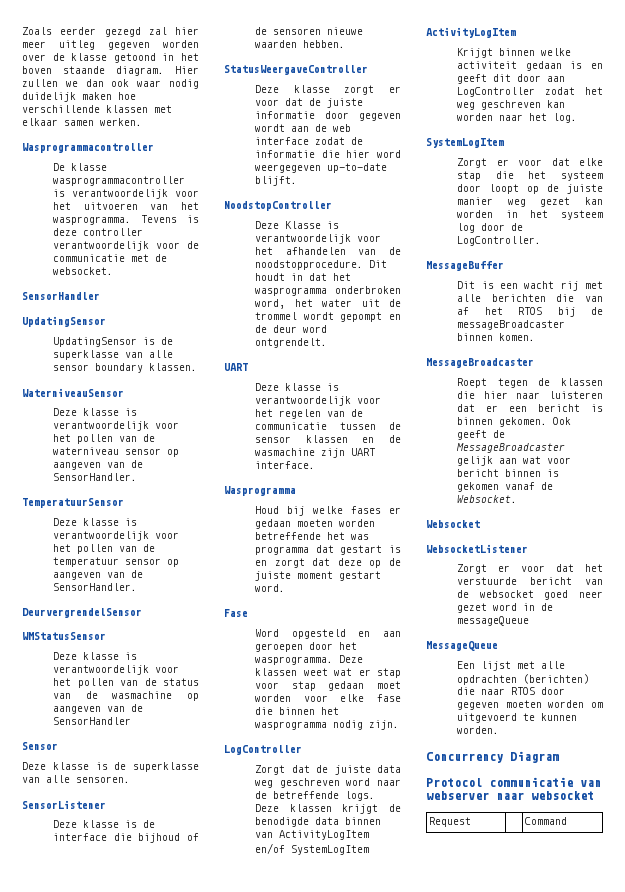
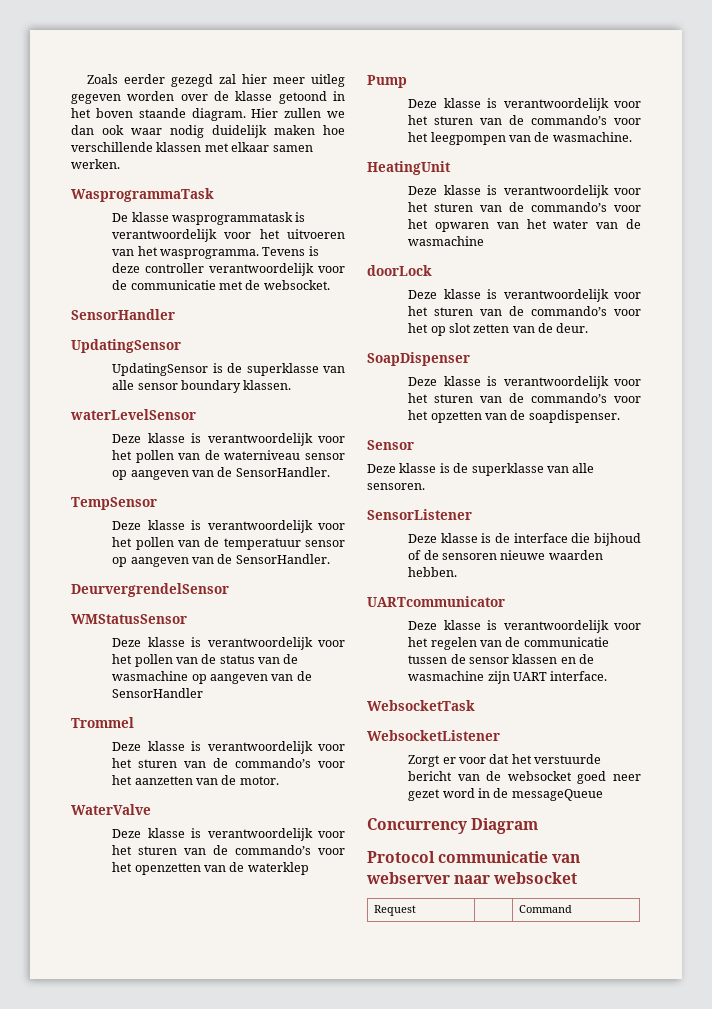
- Wasprogrammacontroller
+ WasprogrammaTask
- De klasse wasprogrammacontroller is verantwoordelijk voor het uitvoeren van het wasprogramma.
+ De klasse wasprogrammatask is verantwoordelijk voor het uitvoeren van het wasprogramma.
- WaterniveauSensor
+ waterLevelSensor
- TemperatuurSensor
+ TempSensor
+ Trommel
+ Deze klasse is verantwoordelijk voor het sturen van de commando’s voor het aanzetten van de motor.
+ WaterValve
+ Deze klasse is verantwoordelijk voor het sturen van de commando’s voor het openzetten van de waterklep
+ Pump
+ Deze klasse is verantwoordelijk voor het sturen van de commando’s voor het leegpompen van de wasmachine.
+ HeatingUnit
+ Deze klasse is verantwoordelijk voor het sturen van de commando’s voor het opwaren van het water van de wasmachine
+ doorLock
+ Deze klasse is verantwoordelijk voor het sturen van de commando’s voor het op slot zetten van de deur.
+ SoapDispenser
+ Deze klasse is verantwoordelijk voor het sturen van de commando’s voor het opzetten van de soapdispenser.
- StatusWeergaveController
- Deze klasse zorgt er voor dat de juiste informatie door gegeven wordt aan de web interface zodat de informatie die hier word weergegeven up-to-date blijft.
- NoodstopController
- Deze Klasse is verantwoordelijk voor het afhandelen van de noodstopprocedure. Dit houdt in dat het wasprogramma onderbroken word, het water uit de trommel wordt gepompt en de deur word ontgrendelt.
- UART
+ UARTcommunicator
- Wasprogramma
- Houd bij welke fases er gedaan moeten worden betreffende het was programma dat gestart is en zorgt dat deze op de juiste moment gestart word.
- Fase
- Word opgesteld en aan geroepen door het wasprogramma. Deze klassen weet wat er stap voor stap gedaan moet worden voor elke fase die binnen het wasprogramma nodig zijn.
- LogController
- Zorgt dat de juiste data weg geschreven word naar de betreffende logs. Deze klassen krijgt de benodigde data binnen van ActivityLogItem en/of SystemLogItem
- ActivityLogItem
- Krijgt binnen welke activiteit gedaan is en geeft dit door aan LogController zodat het weg geschreven kan worden naar het log.
- SystemLogItem
- Zorgt er voor dat elke stap die het systeem door loopt op de juiste manier weg gezet kan worden in het systeem log door de LogController.
- MessageBuffer
- Dit is een wacht rij met alle berichten die van af het RTOS bij de messageBroadcaster binnen komen.
- MessageBroadcaster
- Roept tegen de klassen die hier naar luisteren dat er een bericht is binnen gekomen. Ook geeft de MessageBroadcaster gelijk aan wat voor bericht binnen is gekomen vanaf de Websocket.
- Websocket
+ WebsocketTask
- MessageQueue
- Een lijst met alle opdrachten (berichten) die naar RTOS door gegeven moeten worden om uitgevoerd te kunnen worden.

